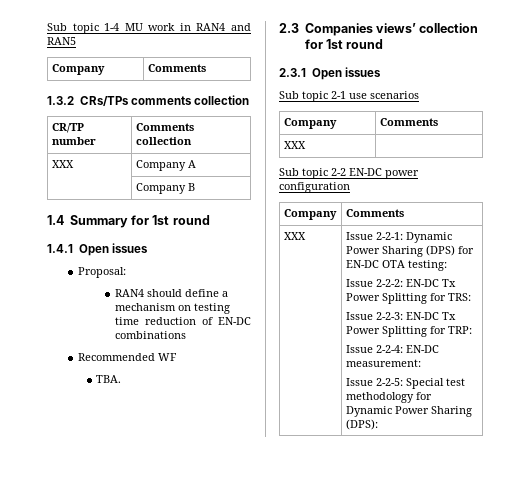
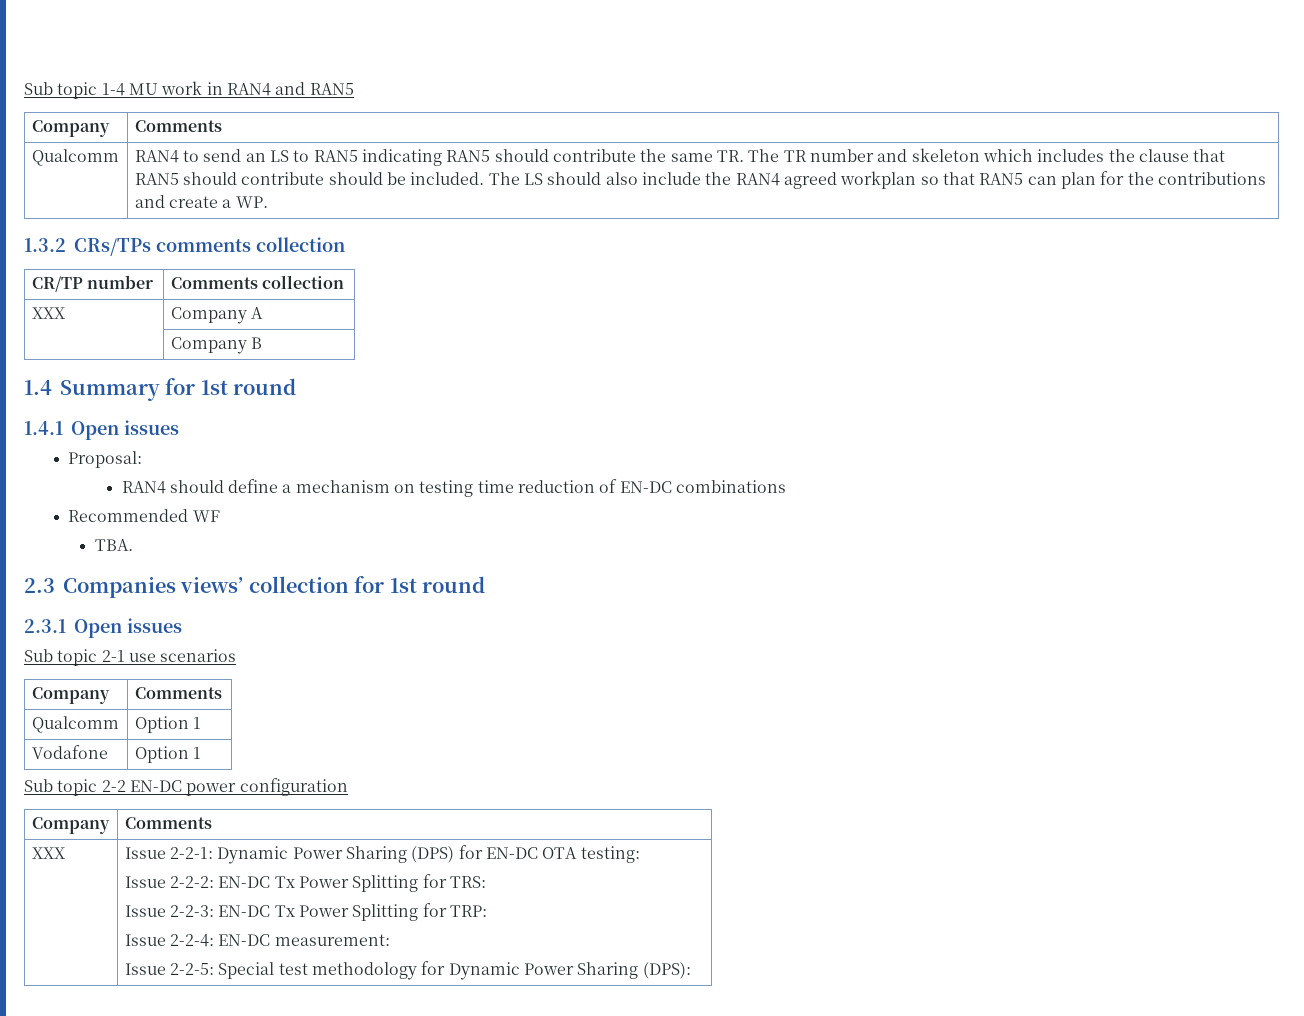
+ Qualcomm | RAN4 to send an LS to RAN5 indicating RAN5 should contribute the same TR. The TR number and skeleton which includes the clause that RAN5 should contribute should be included. The LS should also include the RAN4 agreed workplan so that RAN5 can plan for the contributions and create a WP.
  Sub topic 2-1 use scenarios
  Company | Comments
- XXX |
+ Qualcomm | Option 1
+ Vodafone | Option 1

